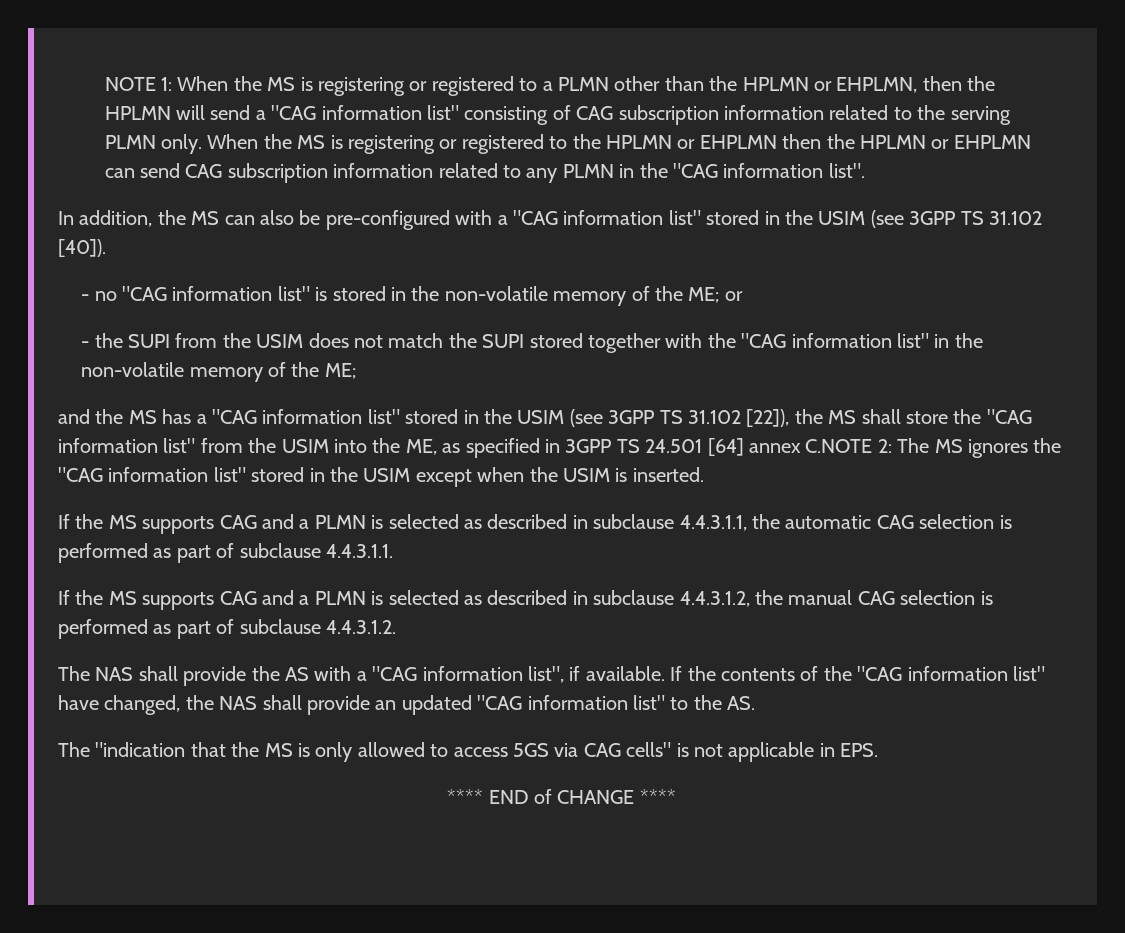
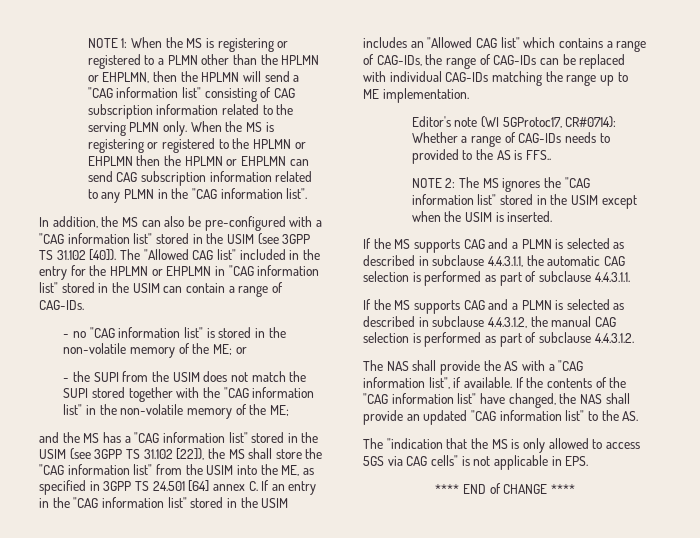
+ The "Allowed CAG list" included in the entry for the HPLMN or EHPLMN in "CAG information list" stored in the USIM can contain a range of CAG-IDs.
- and the MS has a "CAG information list" stored in the USIM (see 3GPP TS 31.102 [22]), the MS shall store the "CAG information list" from the USIM into the ME, as specified in 3GPP TS 24.501 [64] annex C.NOTE 2: The MS ignores the "CAG information list" stored in the USIM except when the USIM is inserted.
+ and the MS has a "CAG information list" stored in the USIM (see 3GPP TS 31.102 [22]), the MS shall store the "CAG information list" from the USIM into the ME, as specified in 3GPP TS 24.501 [64] annex C. If an entry in the "CAG information list" stored in the USIM includes an "Allowed CAG list" which contains a range of CAG-IDs, the range of CAG-IDs can be replaced with individual CAG-IDs matching the range up to ME implementation.
+ Editor's note (WI 5GProtoc17, CR#0714): Whether a range of CAG-IDs needs to provided to the AS is FFS..
+ NOTE 2: The MS ignores the "CAG information list" stored in the USIM except when the USIM is inserted.

